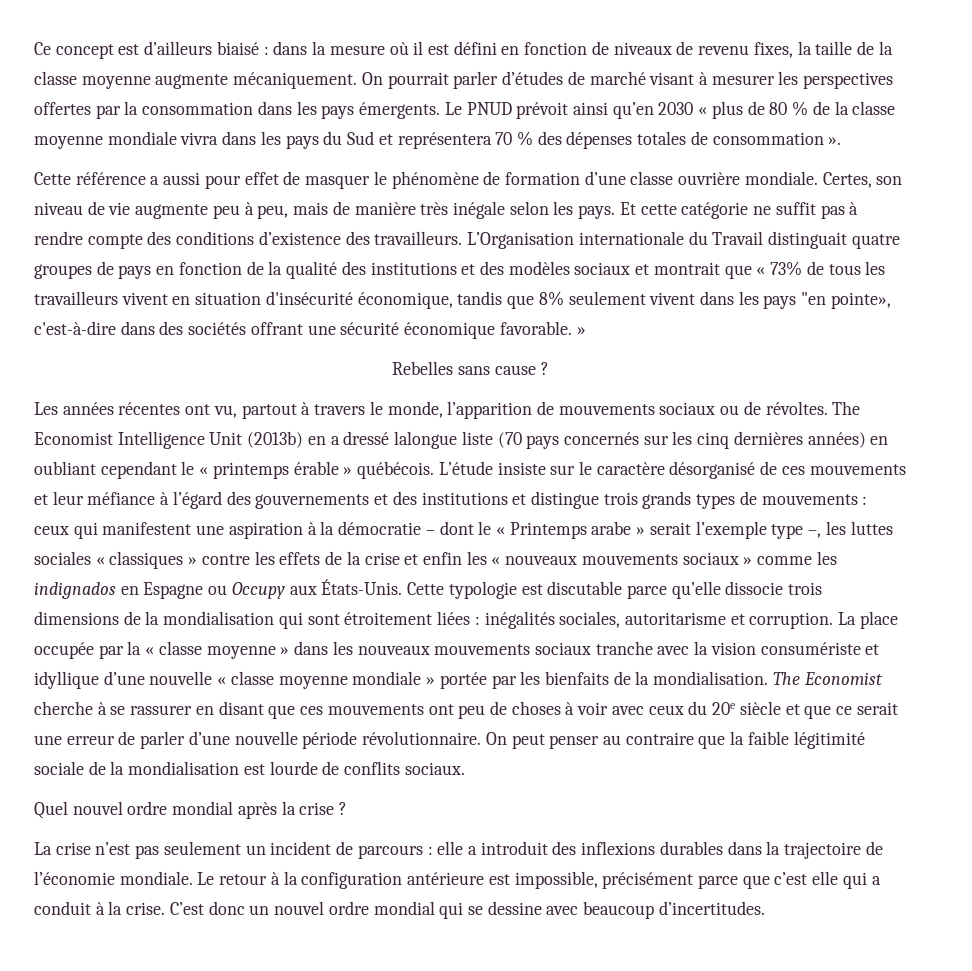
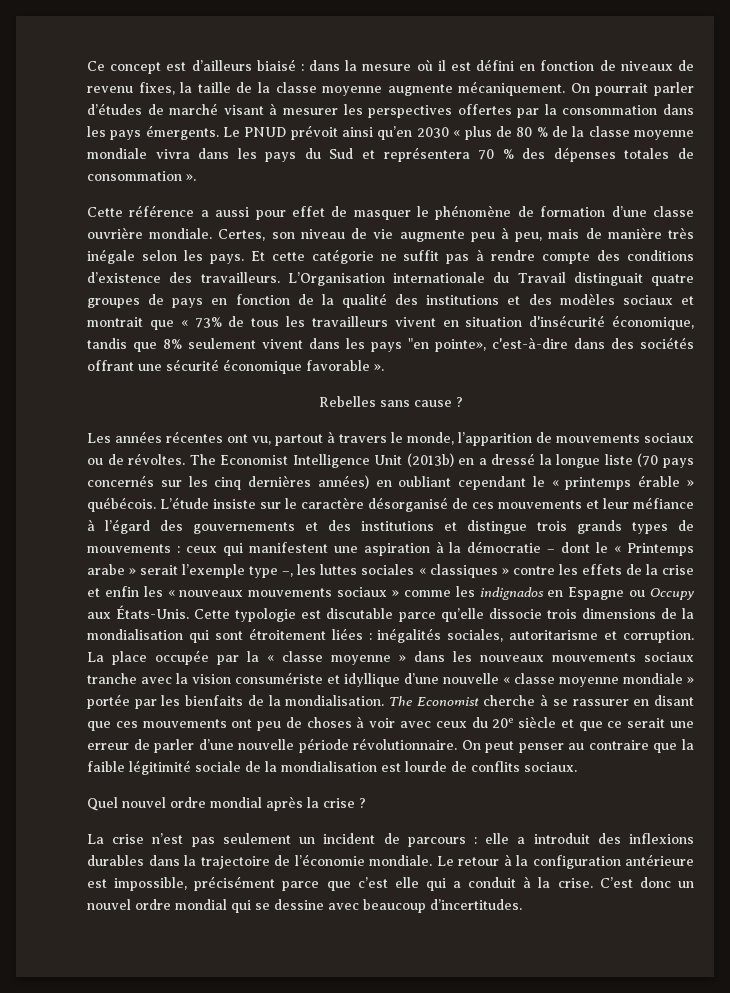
- L’Organisation internationale du Travail distinguait quatre groupes de pays en fonction de la qualité des institutions et des modèles sociaux et montrait que « 73% de tous les travailleurs vivent en situation d'insécurité économique, tandis que 8% seulement vivent dans les pays "en pointe», c'est-à-dire dans des sociétés offrant une sécurité économique favorable. »
+ L’Organisation internationale du Travail distinguait quatre groupes de pays en fonction de la qualité des institutions et des modèles sociaux et montrait que « 73% de tous les travailleurs vivent en situation d'insécurité économique, tandis que 8% seulement vivent dans les pays "en pointe», c'est-à-dire dans des sociétés offrant une sécurité économique favorable ».
- The Economist Intelligence Unit (2013b) en a dressé lalongue liste (70 pays concernés sur les cinq dernières années) en oubliant cependant le « printemps érable » québécois.
+ The Economist Intelligence Unit (2013b) en a dressé la longue liste (70 pays concernés sur les cinq dernières années) en oubliant cependant le « printemps érable » québécois.

